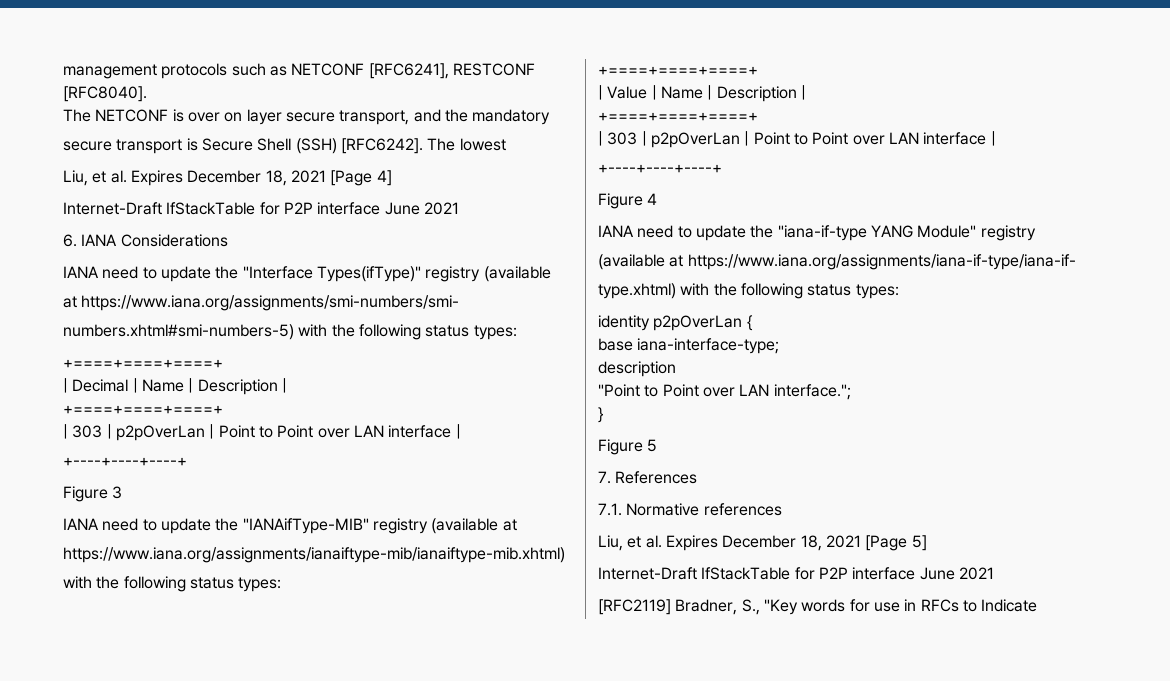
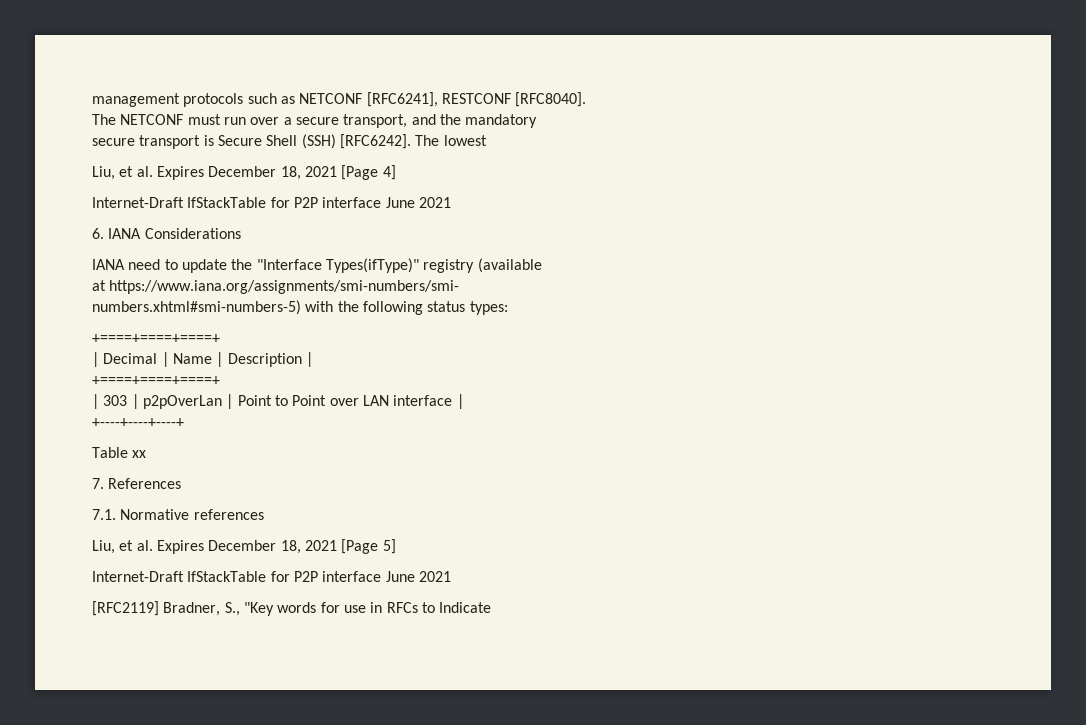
- The NETCONF is over on layer secure transport, and the mandatory
+ The NETCONF must run over a secure transport, and the mandatory
- Figure 3
- IANA need to update the "IANAifType-MIB" registry (available at
- https://www.iana.org/assignments/ianaiftype-mib/ianaiftype-mib.xhtml)
- with the following status types:
- +====+====+====+
- | Value | Name | Description |
- +====+====+====+
- | 303 | p2pOverLan | Point to Point over LAN interface |
- +----+----+----+
- Figure 4
- IANA need to update the "iana-if-type YANG Module" registry
- (available at https://www.iana.org/assignments/iana-if-type/iana-if-
- type.xhtml) with the following status types:
- identity p2pOverLan {
- base iana-interface-type;
- description
- "Point to Point over LAN interface.";
- }
- Figure 5
+ Table xx

